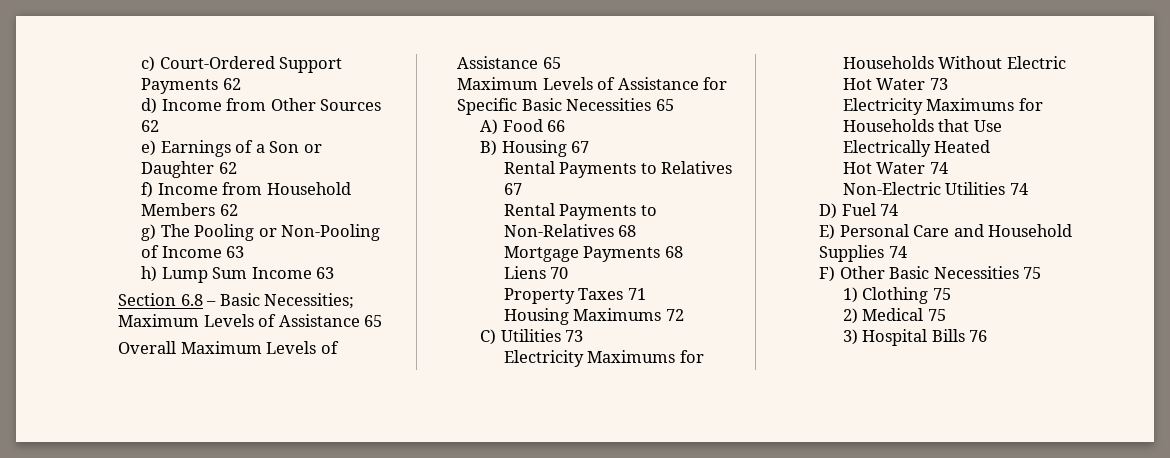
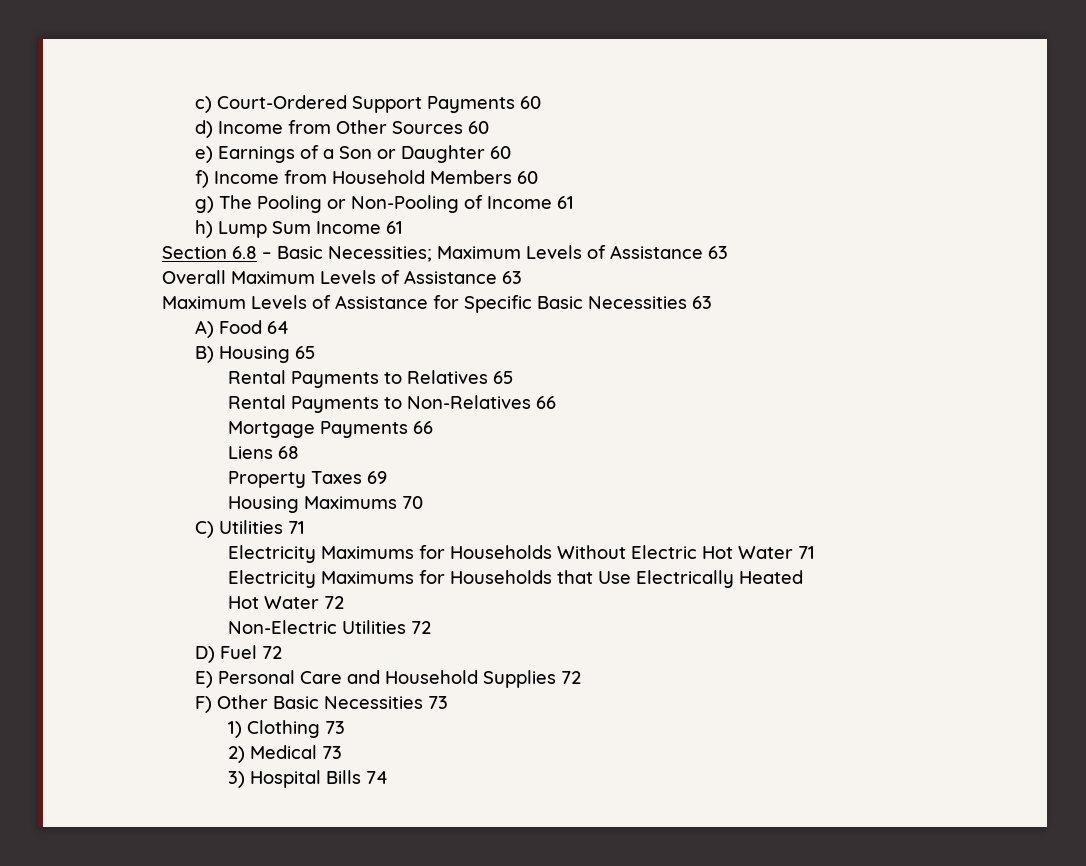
- c) Court-Ordered Support Payments 62
+ c) Court-Ordered Support Payments 60
- d) Income from Other Sources 62
+ d) Income from Other Sources 60
- e) Earnings of a Son or Daughter 62
+ e) Earnings of a Son or Daughter 60
- f) Income from Household Members 62
+ f) Income from Household Members 60
- g) The Pooling or Non-Pooling of Income 63
+ g) The Pooling or Non-Pooling of Income 61
- h) Lump Sum Income 63
+ h) Lump Sum Income 61
- Section 6.8 – Basic Necessities; Maximum Levels of Assistance 65
+ Section 6.8 – Basic Necessities; Maximum Levels of Assistance 63
- Overall Maximum Levels of Assistance 65
+ Overall Maximum Levels of Assistance 63
- Maximum Levels of Assistance for Specific Basic Necessities 65
+ Maximum Levels of Assistance for Specific Basic Necessities 63
- A) Food 66
+ A) Food 64
- B) Housing 67
+ B) Housing 65
- Rental Payments to Relatives 67
+ Rental Payments to Relatives 65
- Rental Payments to Non-Relatives 68
+ Rental Payments to Non-Relatives 66
- Mortgage Payments 68
+ Mortgage Payments 66
- Liens 70
+ Liens 68
- Property Taxes 71
+ Property Taxes 69
- Housing Maximums 72
+ Housing Maximums 70
- C) Utilities 73
+ C) Utilities 71
- Electricity Maximums for Households Without Electric Hot Water 73
+ Electricity Maximums for Households Without Electric Hot Water 71
- Hot Water 74
+ Hot Water 72
- Non-Electric Utilities 74
+ Non-Electric Utilities 72
- D) Fuel 74
+ D) Fuel 72
- E) Personal Care and Household Supplies 74
+ E) Personal Care and Household Supplies 72
- F) Other Basic Necessities 75
+ F) Other Basic Necessities 73
- 1) Clothing 75
+ 1) Clothing 73
- 2) Medical 75
+ 2) Medical 73
- 3) Hospital Bills 76
+ 3) Hospital Bills 74

